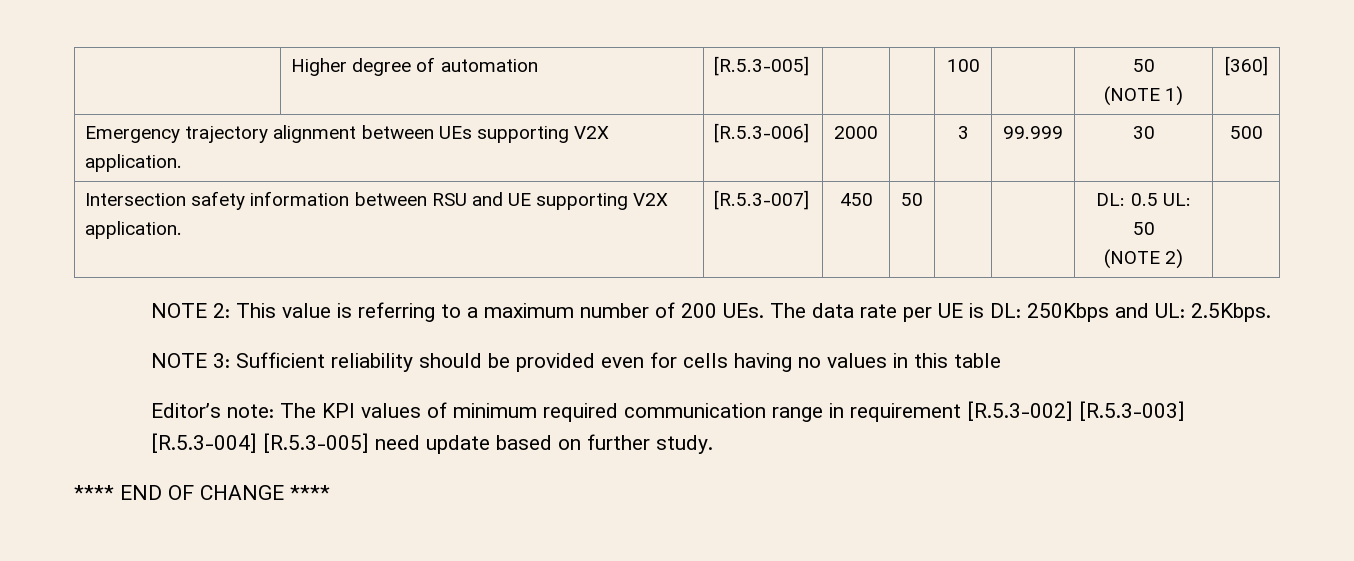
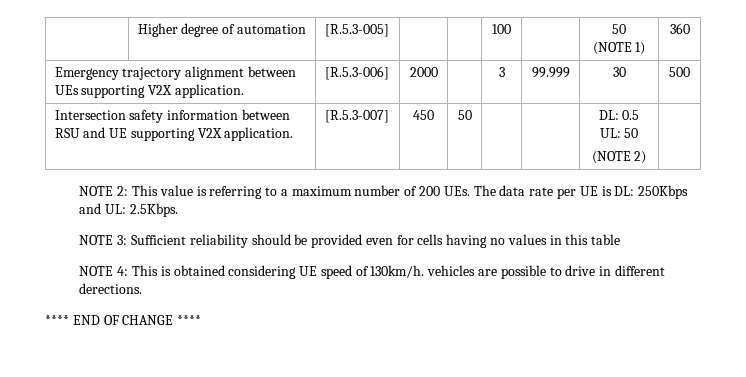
  | Higher degree of automation | [R.5.3-005] | | | 100 | | 50
- (NOTE 1) | [360]
+ (NOTE 1) | 360
- Editor’s note: The KPI values of minimum required communication range in requirement [R.5.3-002] [R.5.3-003] [R.5.3-004] [R.5.3-005] need update based on further study.
+ NOTE 4: This is obtained considering UE speed of 130km/h. vehicles are possible to drive in different derections.

